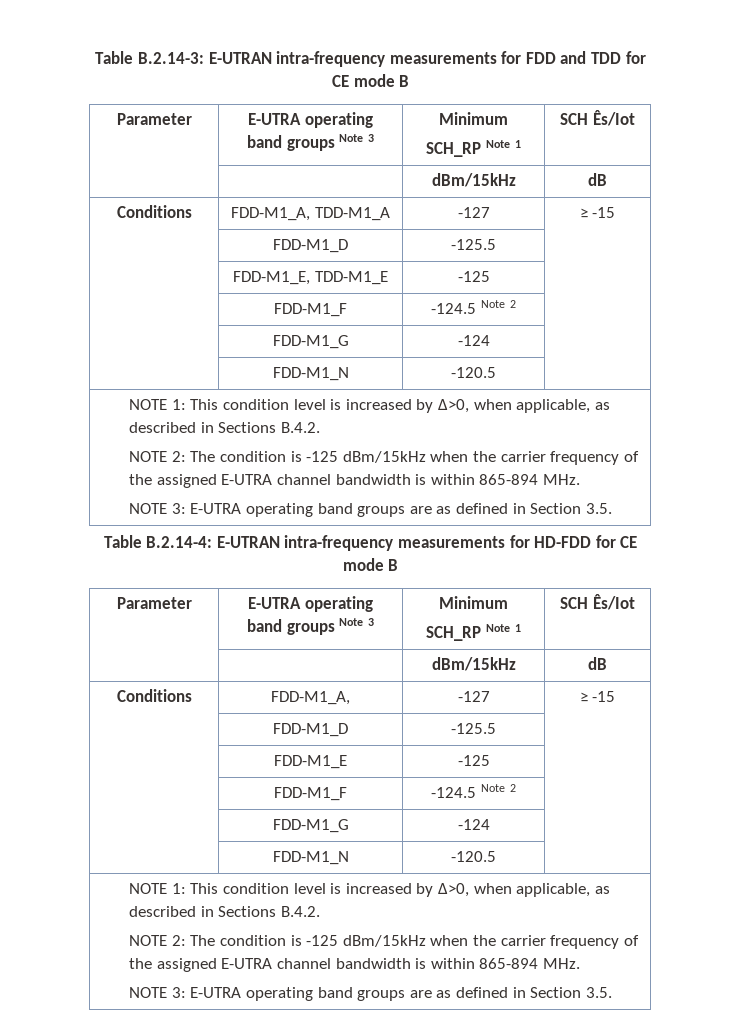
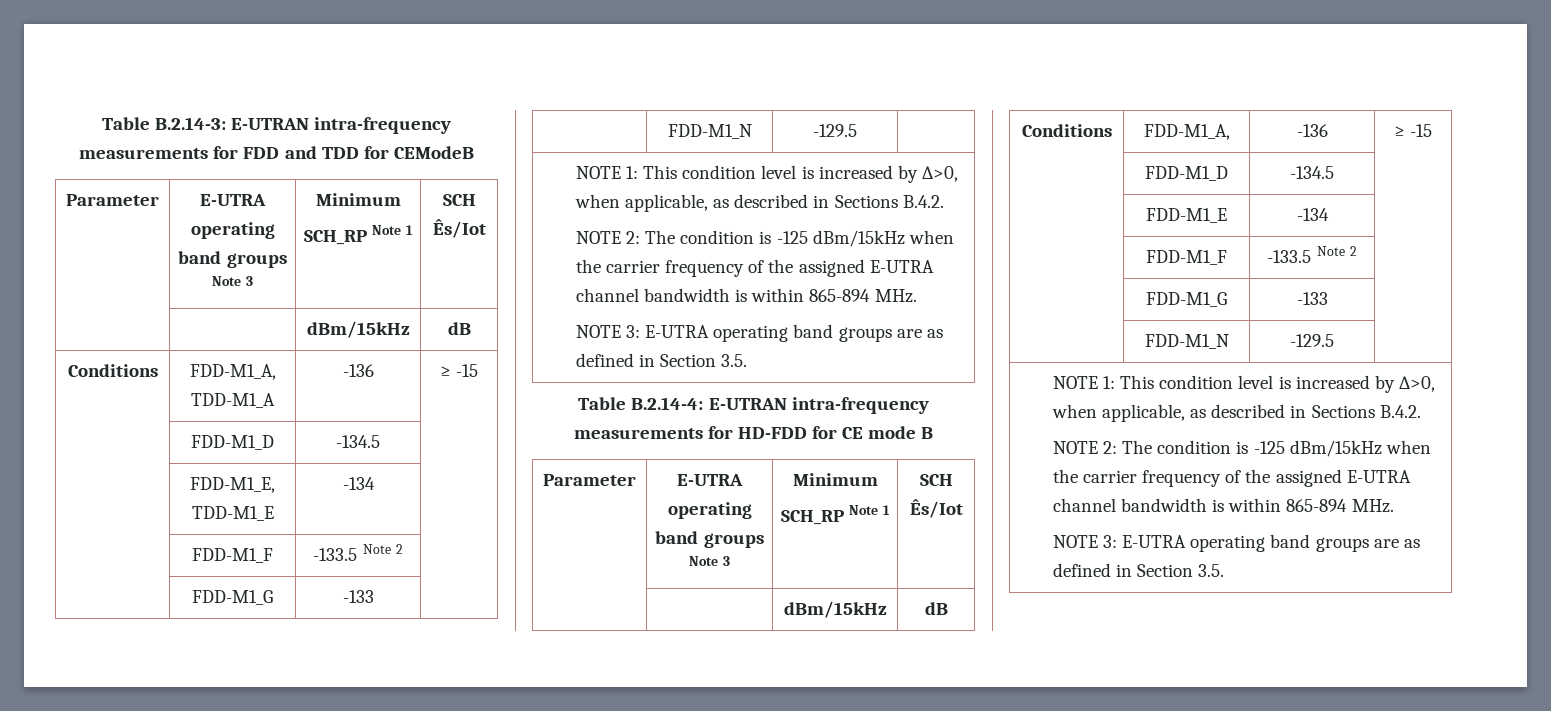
- Table B.2.14-3: E-UTRAN intra-frequency measurements for FDD and TDD for CE mode B
+ Table B.2.14-3: E-UTRAN intra-frequency measurements for FDD and TDD for CEModeB
- Conditions | FDD-M1_A, TDD-M1_A | -127 | ≥ -15
- | FDD-M1_D | -125.5 |
+ Conditions | FDD-M1_A, TDD-M1_A | -136 | ≥ -15
+ | FDD-M1_D | -134.5 |
- | FDD-M1_E, TDD-M1_E | -125 |
- | FDD-M1_F | -124.5 Note 2 |
- | FDD-M1_G | -124 |
- | FDD-M1_N | -120.5 |
+ | FDD-M1_E, TDD-M1_E | -134 |
+ | FDD-M1_F | -133.5 Note 2 |
+ | FDD-M1_G | -133 |
+ | FDD-M1_N | -129.5 |
- Conditions | FDD-M1_A, | -127 | ≥ -15
- | FDD-M1_D | -125.5 |
+ Conditions | FDD-M1_A, | -136 | ≥ -15
+ | FDD-M1_D | -134.5 |
- | FDD-M1_E | -125 |
- | FDD-M1_F | -124.5 Note 2 |
- | FDD-M1_G | -124 |
- | FDD-M1_N | -120.5 |
+ | FDD-M1_E | -134 |
+ | FDD-M1_F | -133.5 Note 2 |
+ | FDD-M1_G | -133 |
+ | FDD-M1_N | -129.5 |

